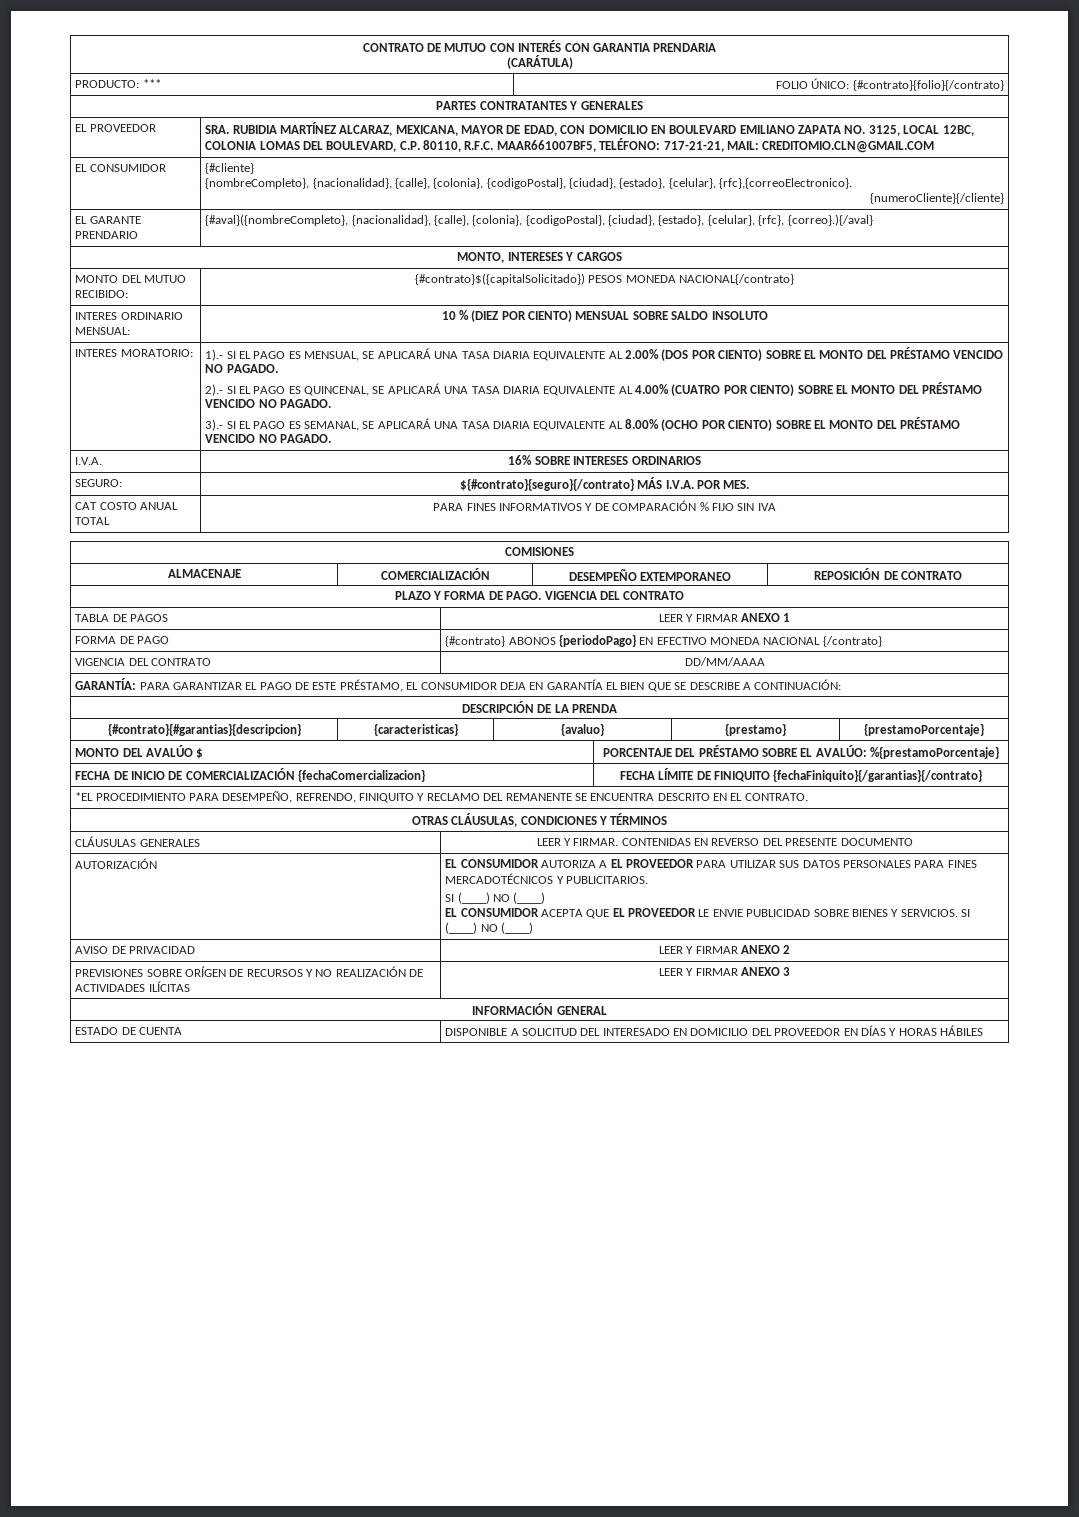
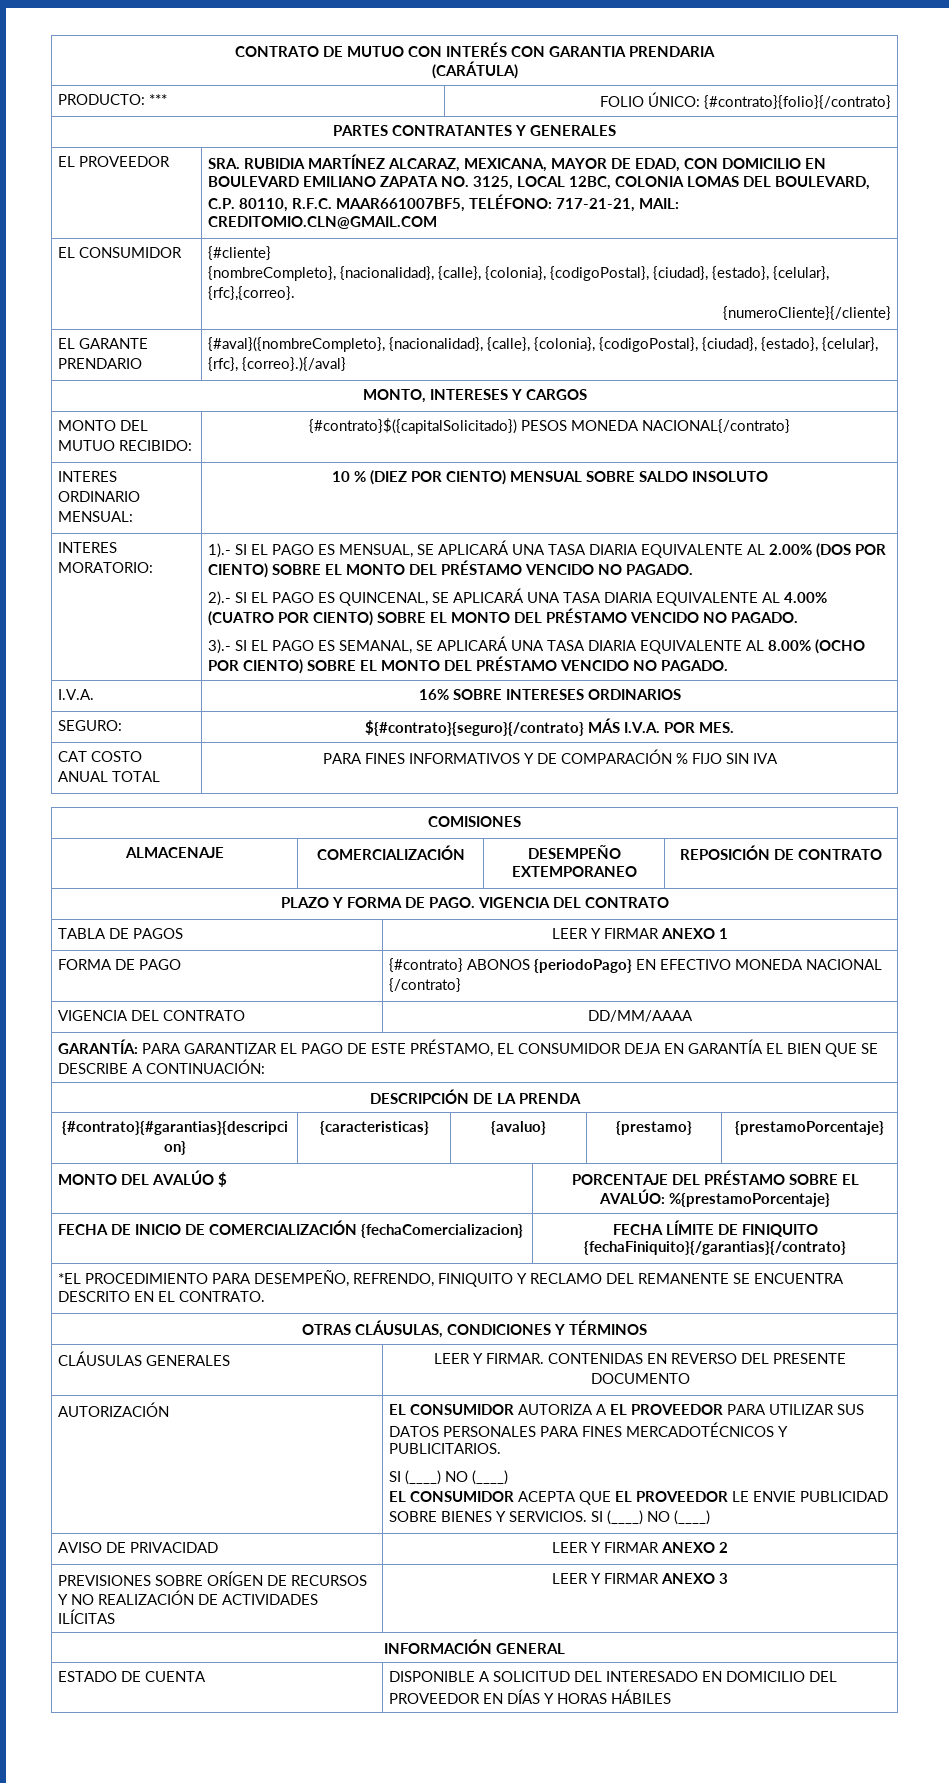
  EL CONSUMIDOR | {#cliente}
- {nombreCompleto}, {nacionalidad}, {calle}, {colonia}, {codigoPostal}, {ciudad}, {estado}, {celular}, {rfc},{correoElectronico}.
+ {nombreCompleto}, {nacionalidad}, {calle}, {colonia}, {codigoPostal}, {ciudad}, {estado}, {celular}, {rfc},{correo}.

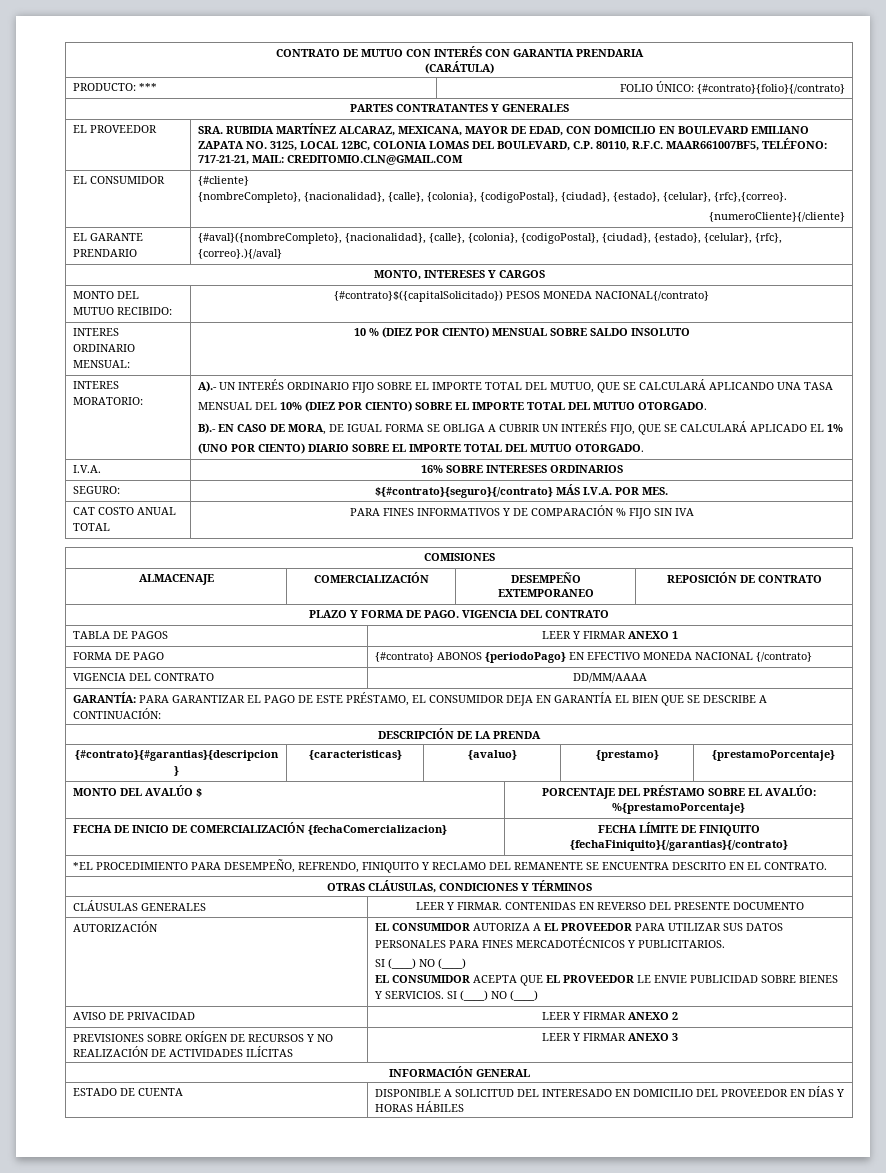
- 1).- SI EL PAGO ES MENSUAL, SE APLICARÁ UNA TASA DIARIA EQUIVALENTE AL 2.00% (DOS POR CIENTO) SOBRE EL MONTO DEL PRÉSTAMO VENCIDO NO PAGADO.
- 2).- SI EL PAGO ES QUINCENAL, SE APLICARÁ UNA TASA DIARIA EQUIVALENTE AL 4.00% (CUATRO POR CIENTO) SOBRE EL MONTO DEL PRÉSTAMO VENCIDO NO PAGADO.
- 3).- SI EL PAGO ES SEMANAL, SE APLICARÁ UNA TASA DIARIA EQUIVALENTE AL 8.00% (OCHO POR CIENTO) SOBRE EL MONTO DEL PRÉSTAMO VENCIDO NO PAGADO.
+ A).- UN INTERÉS ORDINARIO FIJO SOBRE EL IMPORTE TOTAL DEL MUTUO, QUE SE CALCULARÁ APLICANDO UNA TASA
+ MENSUAL DEL 10% (DIEZ POR CIENTO) SOBRE EL IMPORTE TOTAL DEL MUTUO OTORGADO.
+ B).- EN CASO DE MORA, DE IGUAL FORMA SE OBLIGA A CUBRIR UN INTERÉS FIJO, QUE SE CALCULARÁ APLICADO EL 1%
+ (UNO POR CIENTO) DIARIO SOBRE EL IMPORTE TOTAL DEL MUTUO OTORGADO.

